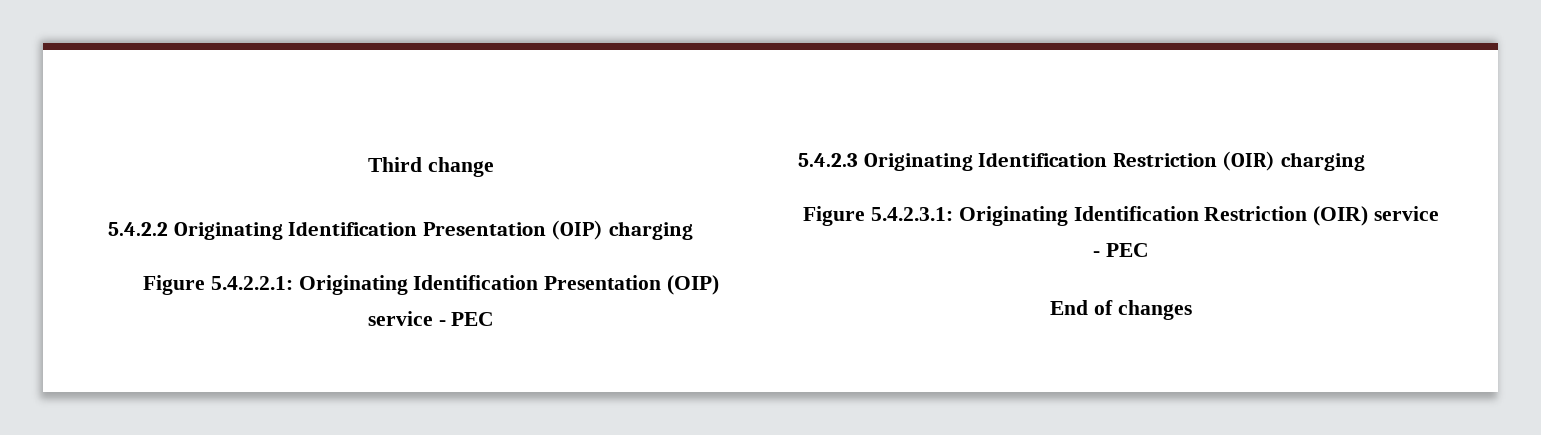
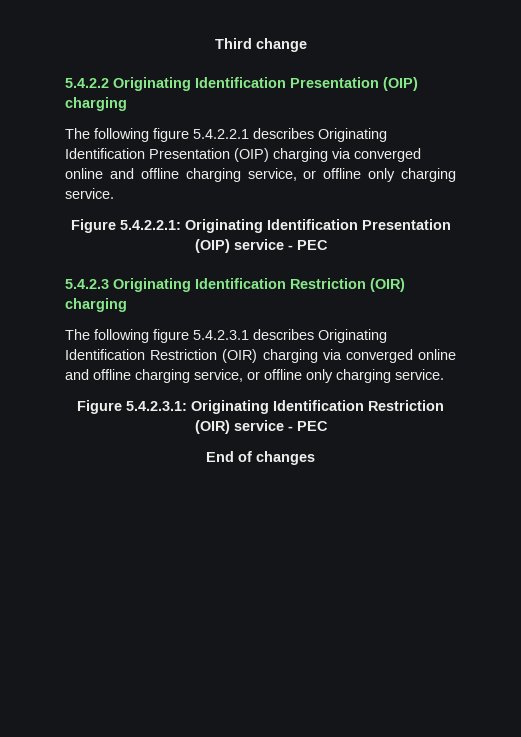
+ The following figure 5.4.2.2.1 describes Originating Identification Presentation (OIP) charging via converged online and offline charging service, or offline only charging service.
+ The following figure 5.4.2.3.1 describes Originating Identification Restriction (OIR) charging via converged online and offline charging service, or offline only charging service.

